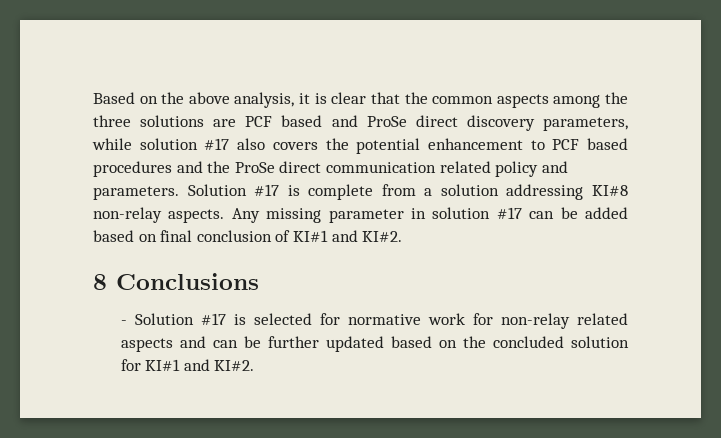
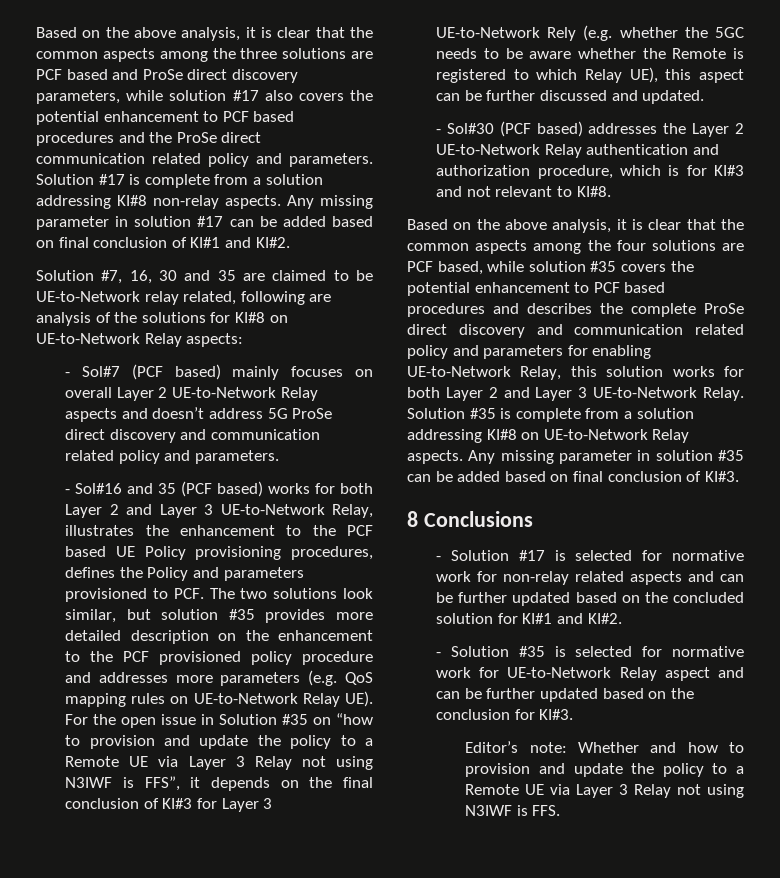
+ Solution #7, 16, 30 and 35 are claimed to be UE-to-Network relay related, following are analysis of the solutions for KI#8 on UE-to-Network Relay aspects:
+ - Sol#7 (PCF based) mainly focuses on overall Layer 2 UE-to-Network Relay aspects and doesn’t address 5G ProSe direct discovery and communication related policy and parameters.
+ - Sol#16 and 35 (PCF based) works for both Layer 2 and Layer 3 UE-to-Network Relay, illustrates the enhancement to the PCF based UE Policy provisioning procedures, defines the Policy and parameters provisioned to PCF. The two solutions look similar, but solution #35 provides more detailed description on the enhancement to the PCF provisioned policy procedure and addresses more parameters (e.g. QoS mapping rules on UE-to-Network Relay UE). For the open issue in Solution #35 on “how to provision and update the policy to a Remote UE via Layer 3 Relay not using N3IWF is FFS”, it depends on the final conclusion of KI#3 for Layer 3 UE-to-Network Rely (e.g. whether the 5GC needs to be aware whether the Remote is registered to which Relay UE), this aspect can be further discussed and updated.
+ - Sol#30 (PCF based) addresses the Layer 2 UE-to-Network Relay authentication and authorization procedure, which is for KI#3 and not relevant to KI#8.
+ Based on the above analysis, it is clear that the common aspects among the four solutions are PCF based, while solution #35 covers the potential enhancement to PCF based procedures and describes the complete ProSe direct discovery and communication related policy and parameters for enabling UE-to-Network Relay, this solution works for both Layer 2 and Layer 3 UE-to-Network Relay. Solution #35 is complete from a solution addressing KI#8 on UE-to-Network Relay aspects. Any missing parameter in solution #35 can be added based on final conclusion of KI#3.
+ - Solution #35 is selected for normative work for UE-to-Network Relay aspect and can be further updated based on the conclusion for KI#3.
+ Editor’s note: Whether and how to provision and update the policy to a Remote UE via Layer 3 Relay not using N3IWF is FFS.

